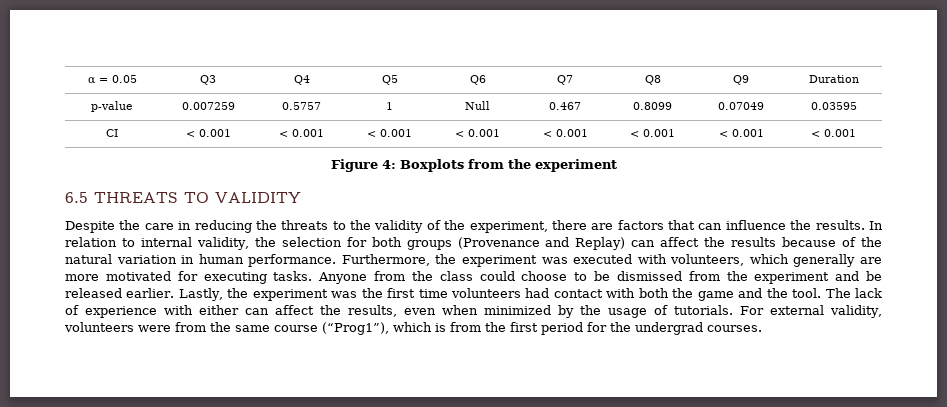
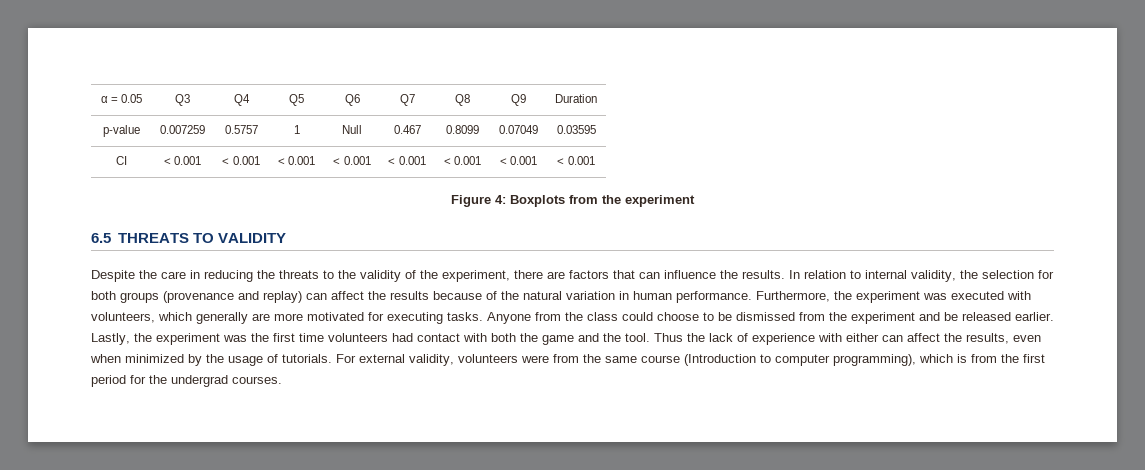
- In relation to internal validity, the selection for both groups (Provenance and Replay) can affect the results because of the natural variation in human performance.
+ In relation to internal validity, the selection for both groups (provenance and replay) can affect the results because of the natural variation in human performance.
- The lack of experience with either can affect the results, even when minimized by the usage of tutorials.
+ Thus the lack of experience with either can affect the results, even when minimized by the usage of tutorials.
- For external validity, volunteers were from the same course (“Prog1”), which is from the first period for the undergrad courses.
+ For external validity, volunteers were from the same course (Introduction to computer programming), which is from the first period for the undergrad courses.

